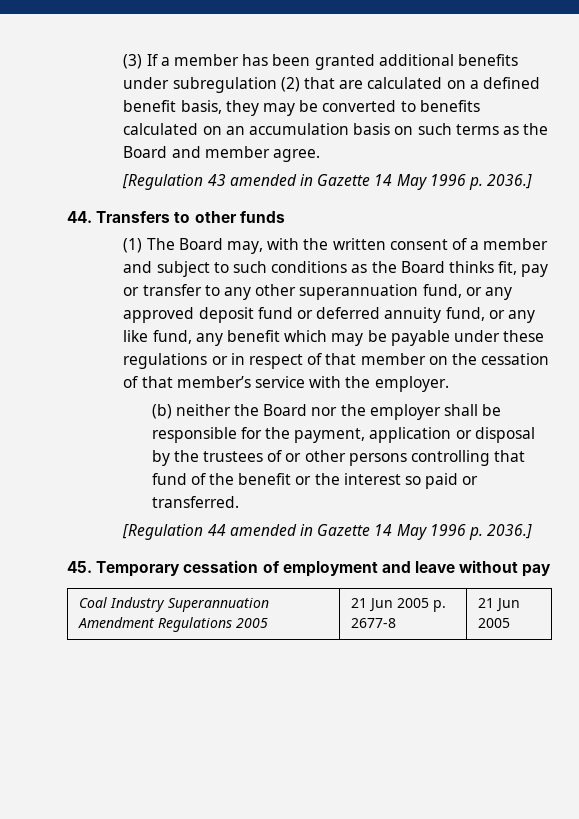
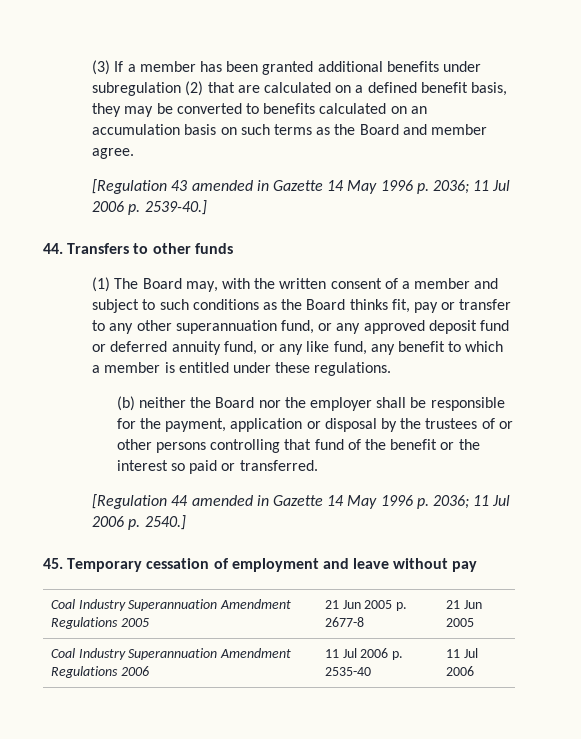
- [Regulation 43 amended in Gazette 14 May 1996 p. 2036.]
+ [Regulation 43 amended in Gazette 14 May 1996 p. 2036; 11 Jul 2006 p. 2539-40.]
- (1) The Board may, with the written consent of a member and subject to such conditions as the Board thinks fit, pay or transfer to any other superannuation fund, or any approved deposit fund or deferred annuity fund, or any like fund, any benefit which may be payable under these regulations or in respect of that member on the cessation of that member’s service with the employer.
+ (1) The Board may, with the written consent of a member and subject to such conditions as the Board thinks fit, pay or transfer to any other superannuation fund, or any approved deposit fund or deferred annuity fund, or any like fund, any benefit to which a member is entitled under these regulations.
- [Regulation 44 amended in Gazette 14 May 1996 p. 2036.]
+ [Regulation 44 amended in Gazette 14 May 1996 p. 2036; 11 Jul 2006 p. 2540.]
+ Coal Industry Superannuation Amendment Regulations 2006 | 11 Jul 2006 p. 2535-40 | 11 Jul 2006

